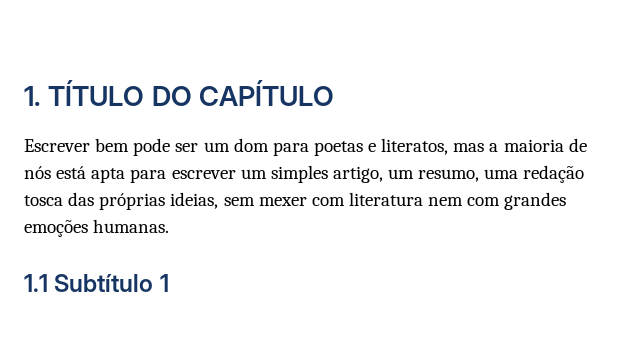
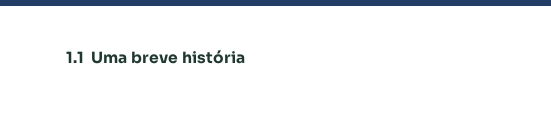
- 1. TÍTULO DO CAPÍTULO
- Escrever bem pode ser um dom para poetas e literatos, mas a maioria de nós está apta para escrever um simples artigo, um resumo, uma redação tosca das próprias ideias, sem mexer com literatura nem com grandes emoções humanas.
- 1.1 Subtítulo 1
+ 1.1 Uma breve história

